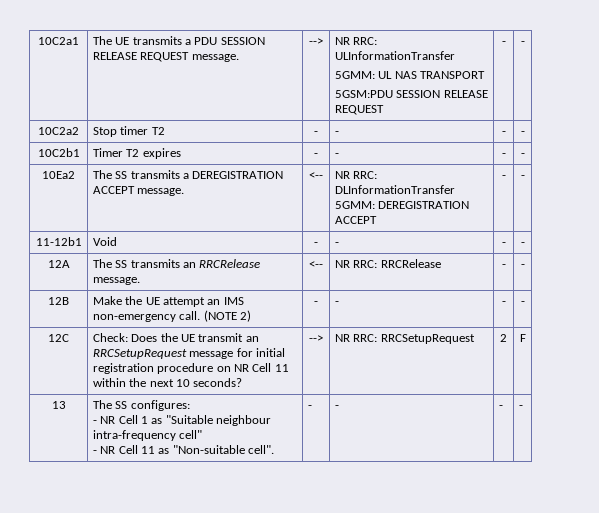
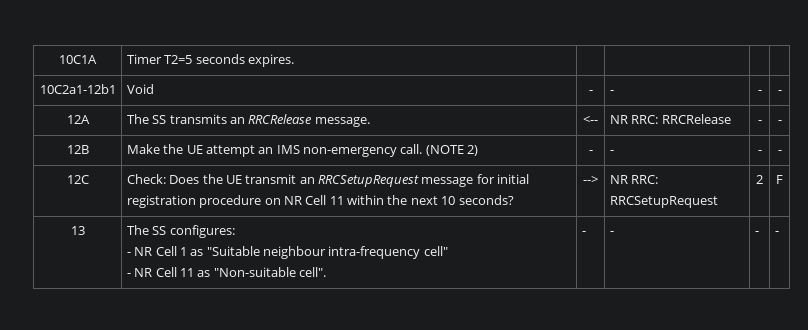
- 10C2a1 | The UE transmits a PDU SESSION RELEASE REQUEST message. | --> | NR RRC: ULInformationTransfer
- 5GMM: UL NAS TRANSPORT
- 5GSM:PDU SESSION RELEASE REQUEST | - | -
- 10C2a2 | Stop timer T2 | - | - | - | -
- 10C2b1 | Timer T2 expires | - | - | - | -
- 10Ea2 | The SS transmits a DEREGISTRATION ACCEPT message. | <-- | NR RRC: DLInformationTransfer 5GMM: DEREGISTRATION ACCEPT | - | -
- 11-12b1 | Void | - | - | - | -
+ 10C1A | Timer T2=5 seconds expires. | | | |
+ 10C2a1-12b1 | Void | - | - | - | -

